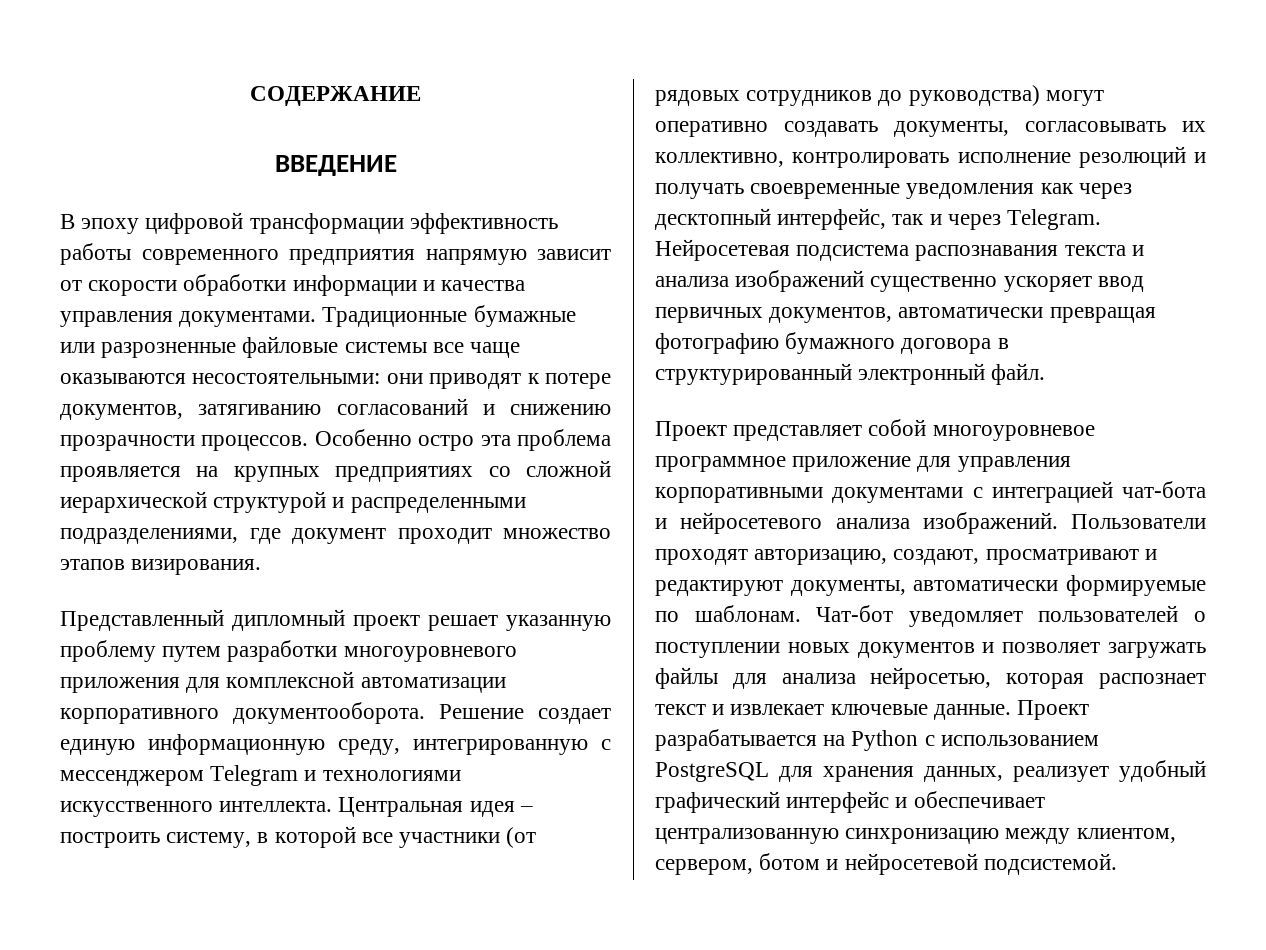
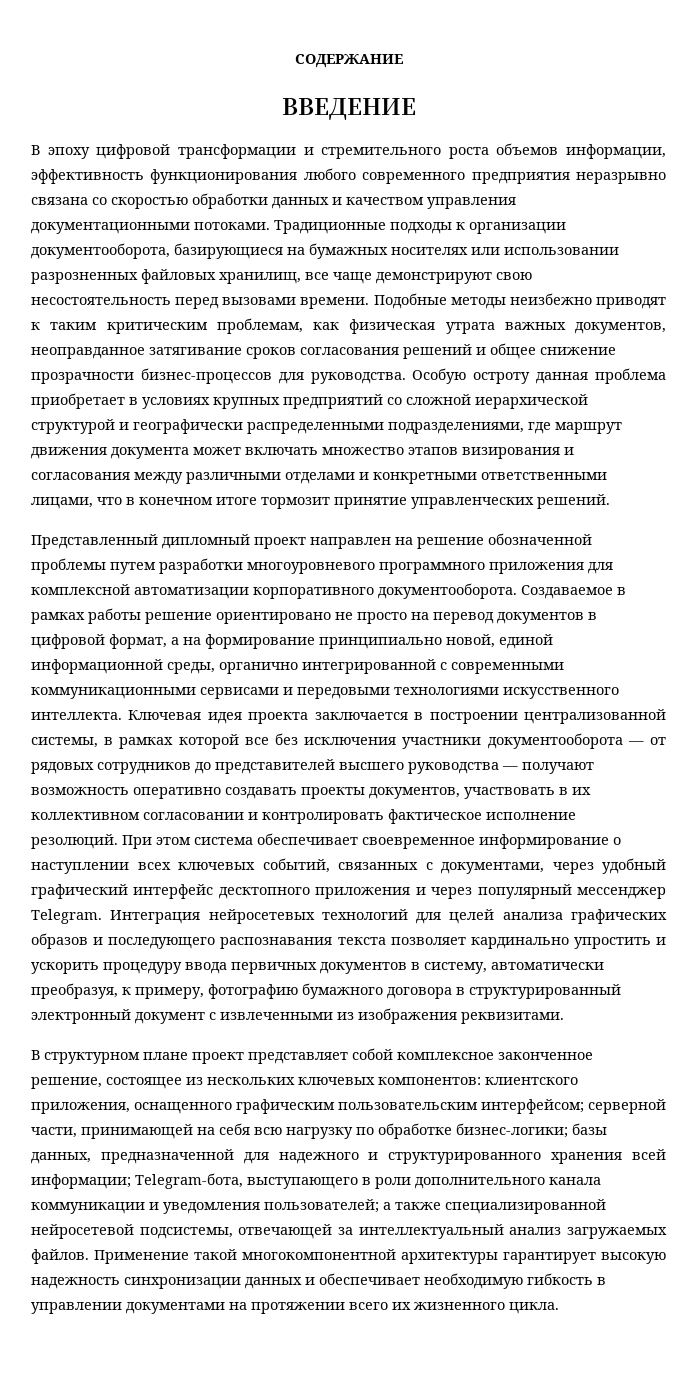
- В эпоху цифровой трансформации эффективность работы современного предприятия напрямую зависит от скорости обработки информации и качества управления документами. Традиционные бумажные или разрозненные файловые системы все чаще оказываются несостоятельными: они приводят к потере документов, затягиванию согласований и снижению прозрачности процессов. Особенно остро эта проблема проявляется на крупных предприятиях со сложной иерархической структурой и распределенными подразделениями, где документ проходит множество этапов визирования.
- Представленный дипломный проект решает указанную проблему путем разработки многоуровневого приложения для комплексной автоматизации корпоративного документооборота.
+ В эпоху цифровой трансформации и стремительного роста объемов информации, эффективность функционирования любого современного предприятия неразрывно связана со скоростью обработки данных и качеством управления документационными потоками. Традиционные подходы к организации документооборота, базирующиеся на бумажных носителях или использовании разрозненных файловых хранилищ, все чаще демонстрируют свою несостоятельность перед вызовами времени. Подобные методы неизбежно приводят к таким критическим проблемам, как физическая утрата важных документов, неоправданное затягивание сроков согласования решений и общее снижение прозрачности бизнес-процессов для руководства. Особую остроту данная проблема приобретает в условиях крупных предприятий со сложной иерархической структурой и географически распределенными подразделениями, где маршрут движения документа может включать множество этапов визирования и согласования между различными отделами и конкретными ответственными лицами, что в конечном итоге тормозит принятие управленческих решений.
+ Представленный дипломный проект направлен на решение обозначенной проблемы путем разработки многоуровневого программного приложения для комплексной автоматизации корпоративного документооборота.
- Решение создает единую информационную среду, интегрированную с мессенджером Telegram и технологиями искусственного интеллекта. Центральная идея – построить систему, в которой все участники (от рядовых сотрудников до руководства) могут оперативно создавать документы, согласовывать их коллективно, контролировать исполнение резолюций и получать своевременные уведомления как через десктопный интерфейс, так и через Telegram. Нейросетевая подсистема распознавания текста и анализа изображений существенно ускоряет ввод первичных документов, автоматически превращая фотографию бумажного договора в структурированный электронный файл.
- Проект представляет собой многоуровневое программное приложение для управления корпоративными документами с интеграцией чат-бота и нейросетевого анализа изображений. Пользователи проходят авторизацию, создают, просматривают и редактируют документы, автоматически формируемые по шаблонам. Чат-бот уведомляет пользователей о поступлении новых документов и позволяет загружать файлы для анализа нейросетью, которая распознает текст и извлекает ключевые данные. Проект разрабатывается на Python с использованием PostgreSQL для хранения данных, реализует удобный графический интерфейс и обеспечивает централизованную синхронизацию между клиентом, сервером, ботом и нейросетевой подсистемой.
+ Создаваемое в рамках работы решение ориентировано не просто на перевод документов в цифровой формат, а на формирование принципиально новой, единой информационной среды, органично интегрированной с современными коммуникационными сервисами и передовыми технологиями искусственного интеллекта. Ключевая идея проекта заключается в построении централизованной системы, в рамках которой все без исключения участники документооборота — от рядовых сотрудников до представителей высшего руководства — получают возможность оперативно создавать проекты документов, участвовать в их коллективном согласовании и контролировать фактическое исполнение резолюций. При этом система обеспечивает своевременное информирование о наступлении всех ключевых событий, связанных с документами, через удобный графический интерфейс десктопного приложения и через популярный мессенджер Telegram. Интеграция нейросетевых технологий для целей анализа графических образов и последующего распознавания текста позволяет кардинально упростить и ускорить процедуру ввода первичных документов в систему, автоматически преобразуя, к примеру, фотографию бумажного договора в структурированный электронный документ с извлеченными из изображения реквизитами.
+ В структурном плане проект представляет собой комплексное законченное решение, состоящее из нескольких ключевых компонентов: клиентского приложения, оснащенного графическим пользовательским интерфейсом; серверной части, принимающей на себя всю нагрузку по обработке бизнес-логики; базы данных, предназначенной для надежного и структурированного хранения всей информации; Telegram-бота, выступающего в роли дополнительного канала коммуникации и уведомления пользователей; а также специализированной нейросетевой подсистемы, отвечающей за интеллектуальный анализ загружаемых файлов. Применение такой многокомпонентной архитектуры гарантирует высокую надежность синхронизации данных и обеспечивает необходимую гибкость в управлении документами на протяжении всего их жизненного цикла.

